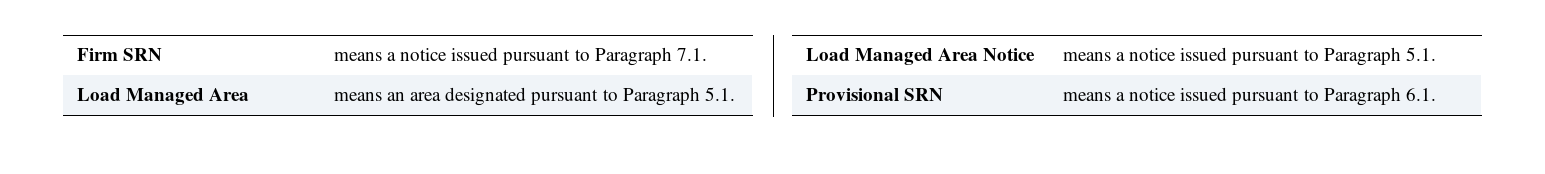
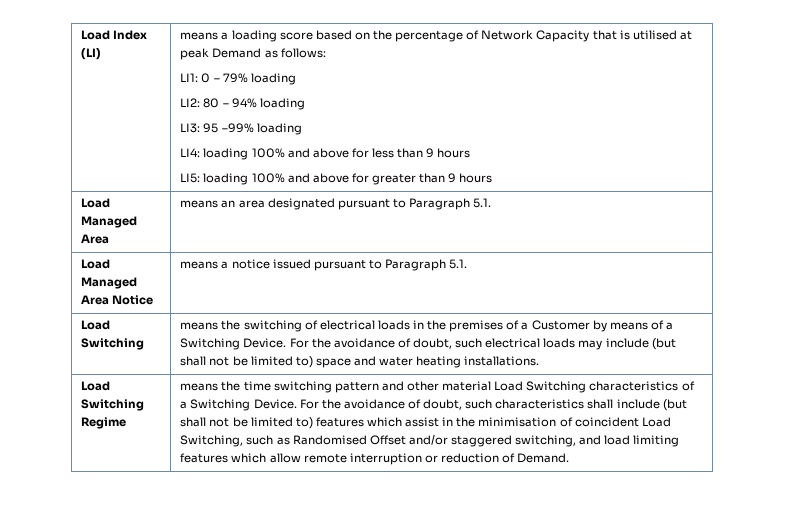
- Firm SRN | means a notice issued pursuant to Paragraph 7.1.
+ Load Index (LI) | means a loading score based on the percentage of Network Capacity that is utilised at peak Demand as follows:
+ LI1: 0 – 79% loading
+ LI2: 80 – 94% loading
+ LI3: 95 –99% loading
+ LI4: loading 100% and above for less than 9 hours
+ LI5: loading 100% and above for greater than 9 hours
- Provisional SRN | means a notice issued pursuant to Paragraph 6.1.
+ Load Switching | means the switching of electrical loads in the premises of a Customer by means of a Switching Device. For the avoidance of doubt, such electrical loads may include (but shall not be limited to) space and water heating installations.
+ Load Switching Regime | means the time switching pattern and other material Load Switching characteristics of a Switching Device. For the avoidance of doubt, such characteristics shall include (but shall not be limited to) features which assist in the minimisation of coincident Load Switching, such as Randomised Offset and/or staggered switching, and load limiting features which allow remote interruption or reduction of Demand.

